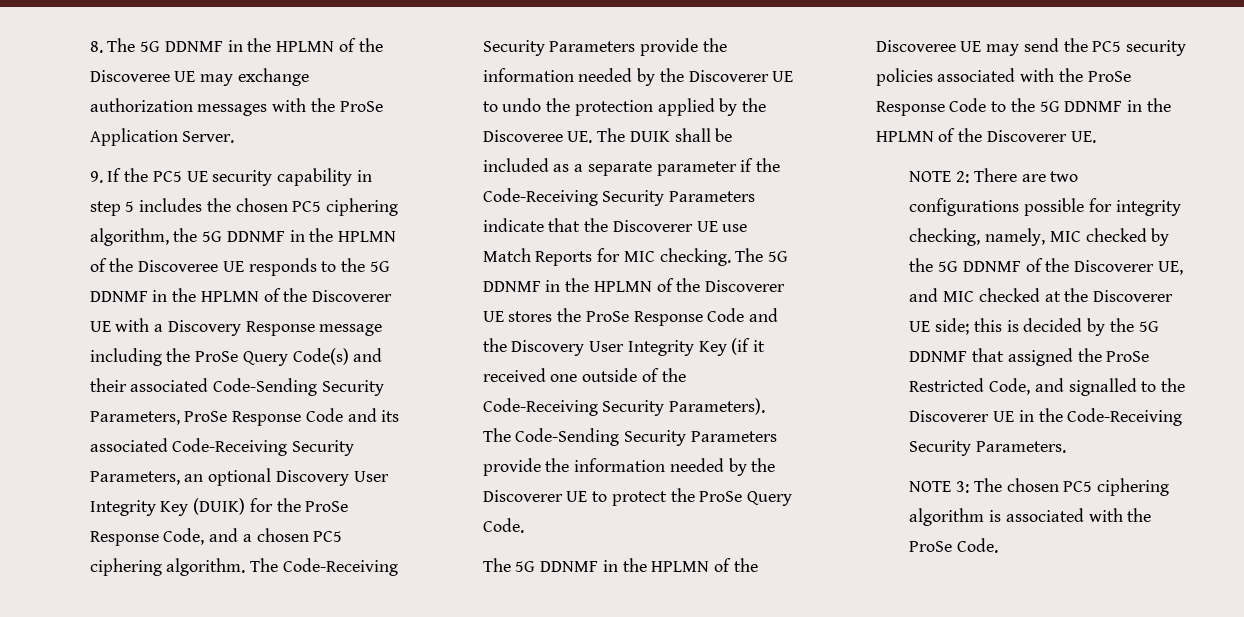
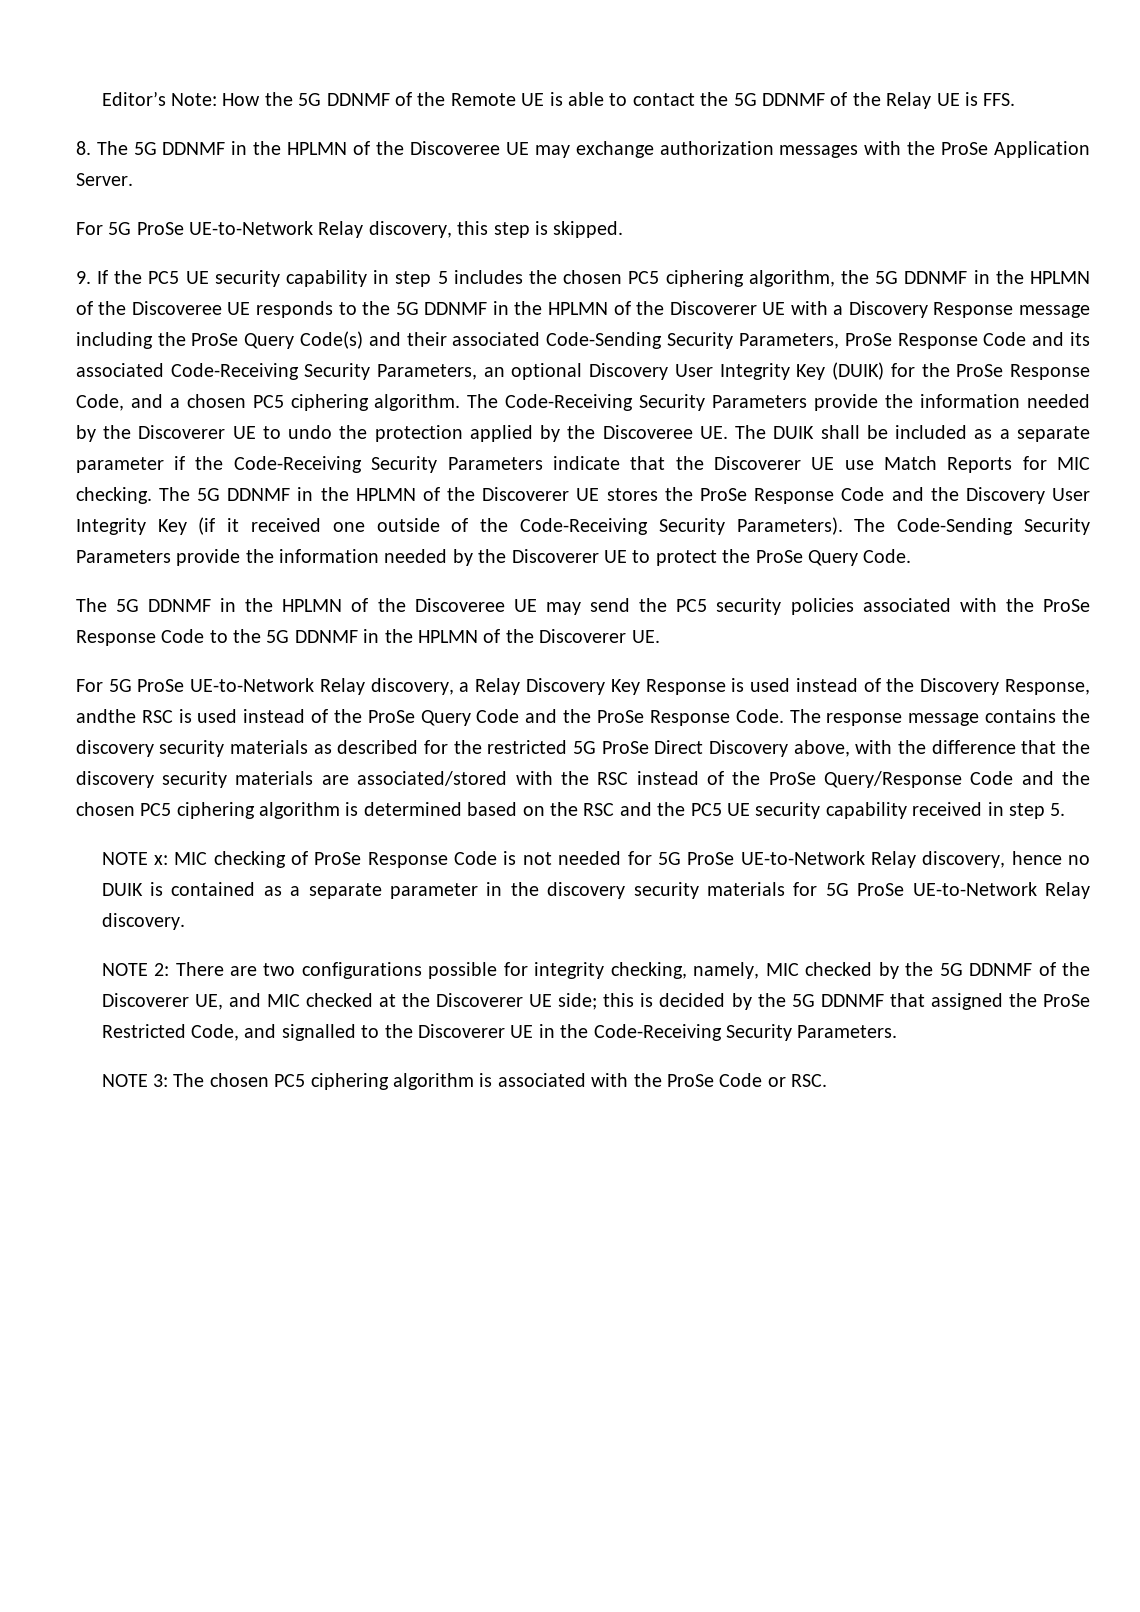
+ Editor’s Note: How the 5G DDNMF of the Remote UE is able to contact the 5G DDNMF of the Relay UE is FFS.
+ For 5G ProSe UE-to-Network Relay discovery, this step is skipped.
+ For 5G ProSe UE-to-Network Relay discovery, a Relay Discovery Key Response is used instead of the Discovery Response, andthe RSC is used instead of the ProSe Query Code and the ProSe Response Code. The response message contains the discovery security materials as described for the restricted 5G ProSe Direct Discovery above, with the difference that the discovery security materials are associated/stored with the RSC instead of the ProSe Query/Response Code and the chosen PC5 ciphering algorithm is determined based on the RSC and the PC5 UE security capability received in step 5.
+ NOTE x: MIC checking of ProSe Response Code is not needed for 5G ProSe UE-to-Network Relay discovery, hence no DUIK is contained as a separate parameter in the discovery security materials for 5G ProSe UE-to-Network Relay discovery.
- NOTE 3: The chosen PC5 ciphering algorithm is associated with the ProSe Code.
+ NOTE 3: The chosen PC5 ciphering algorithm is associated with the ProSe Code or RSC.

